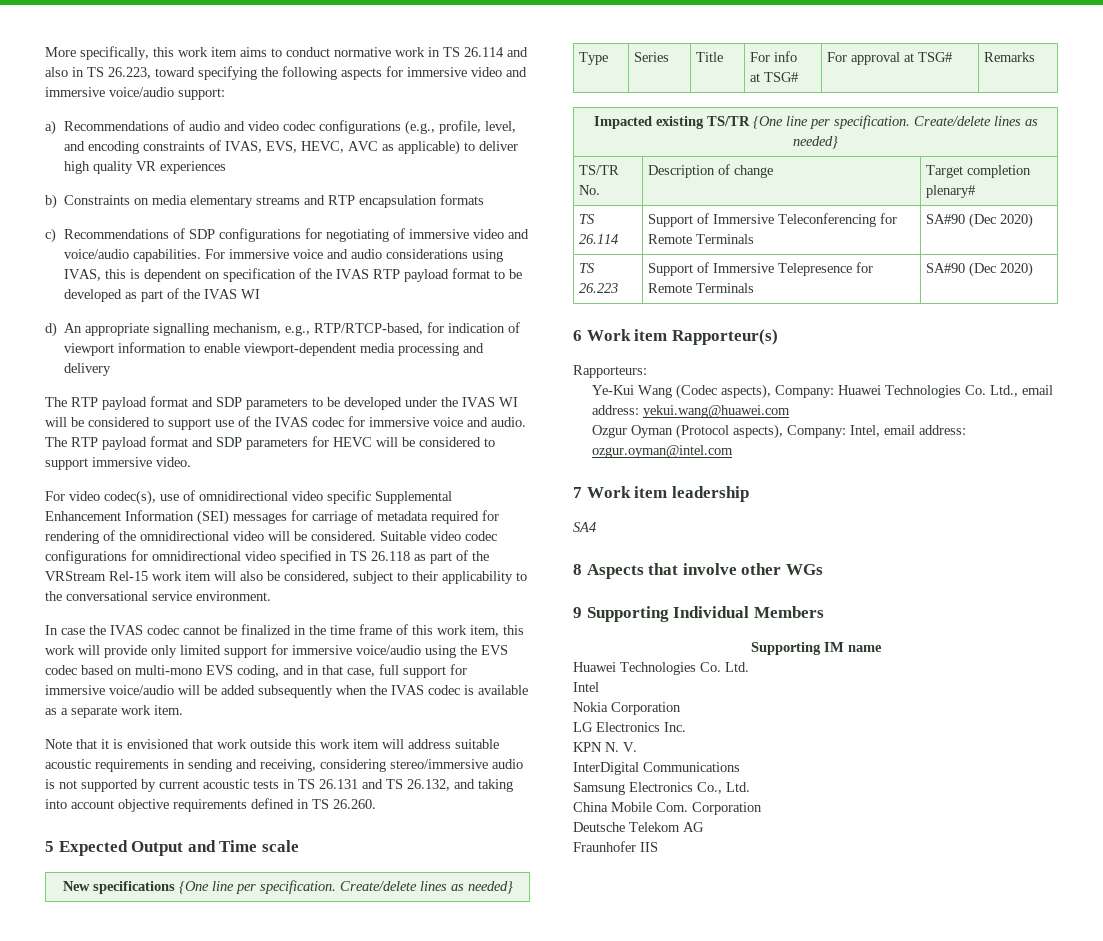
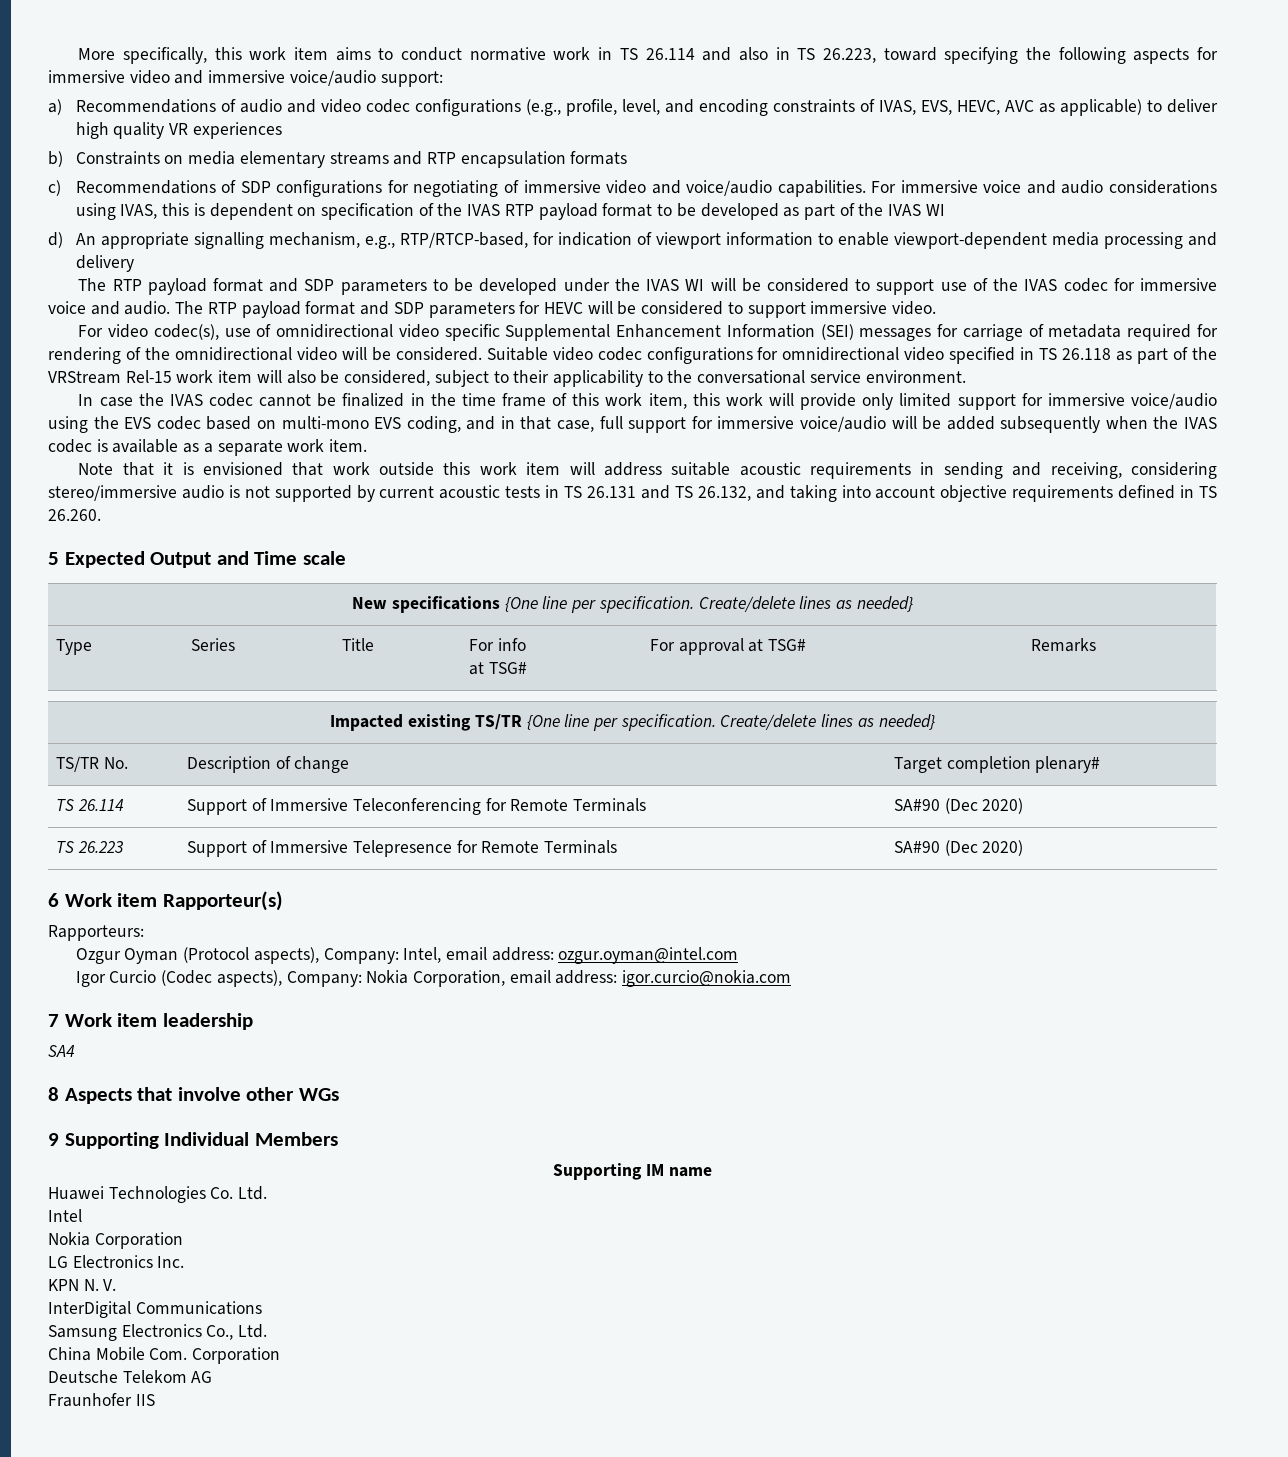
- Ye-Kui Wang (Codec aspects), Company: Huawei Technologies Co. Ltd., email address: yekui.wang@huawei.com
+ Igor Curcio (Codec aspects), Company: Nokia Corporation, email address: igor.curcio@nokia.com

